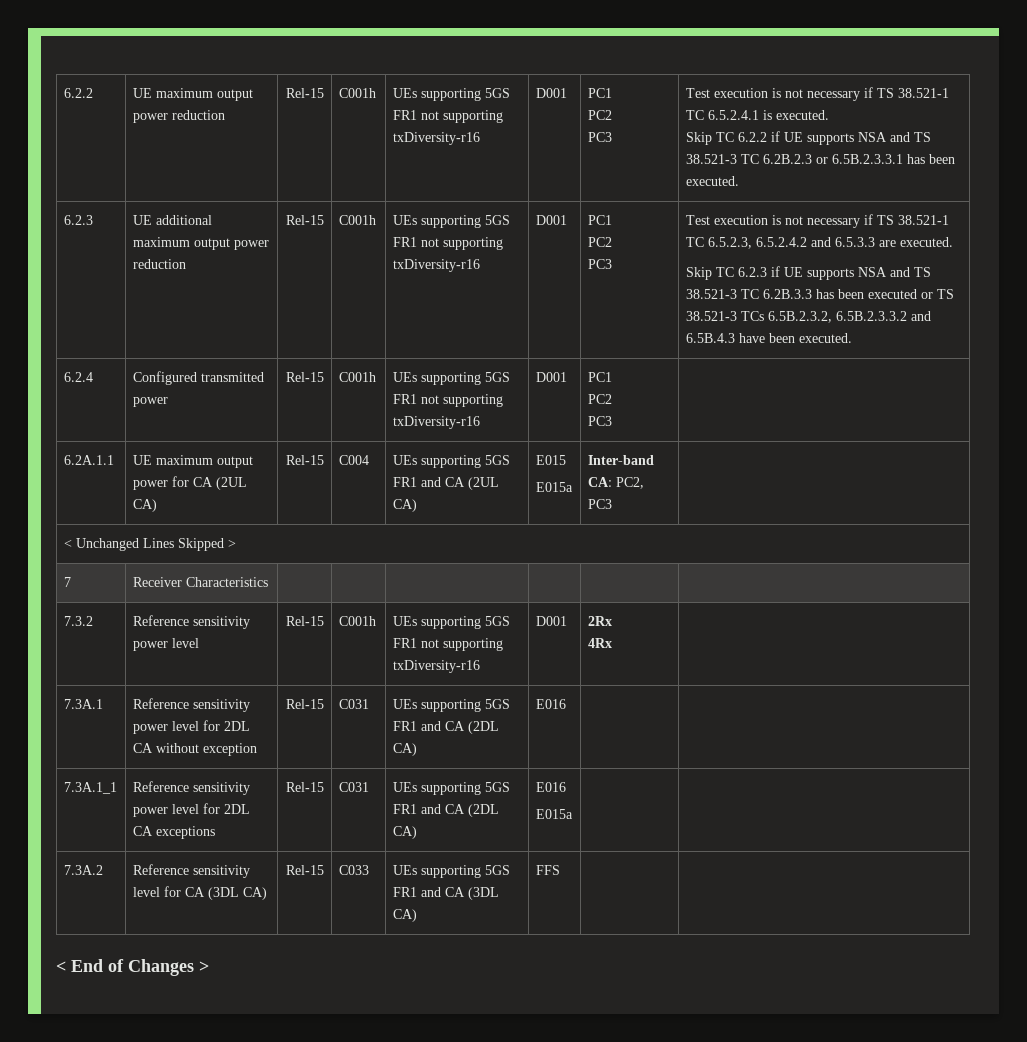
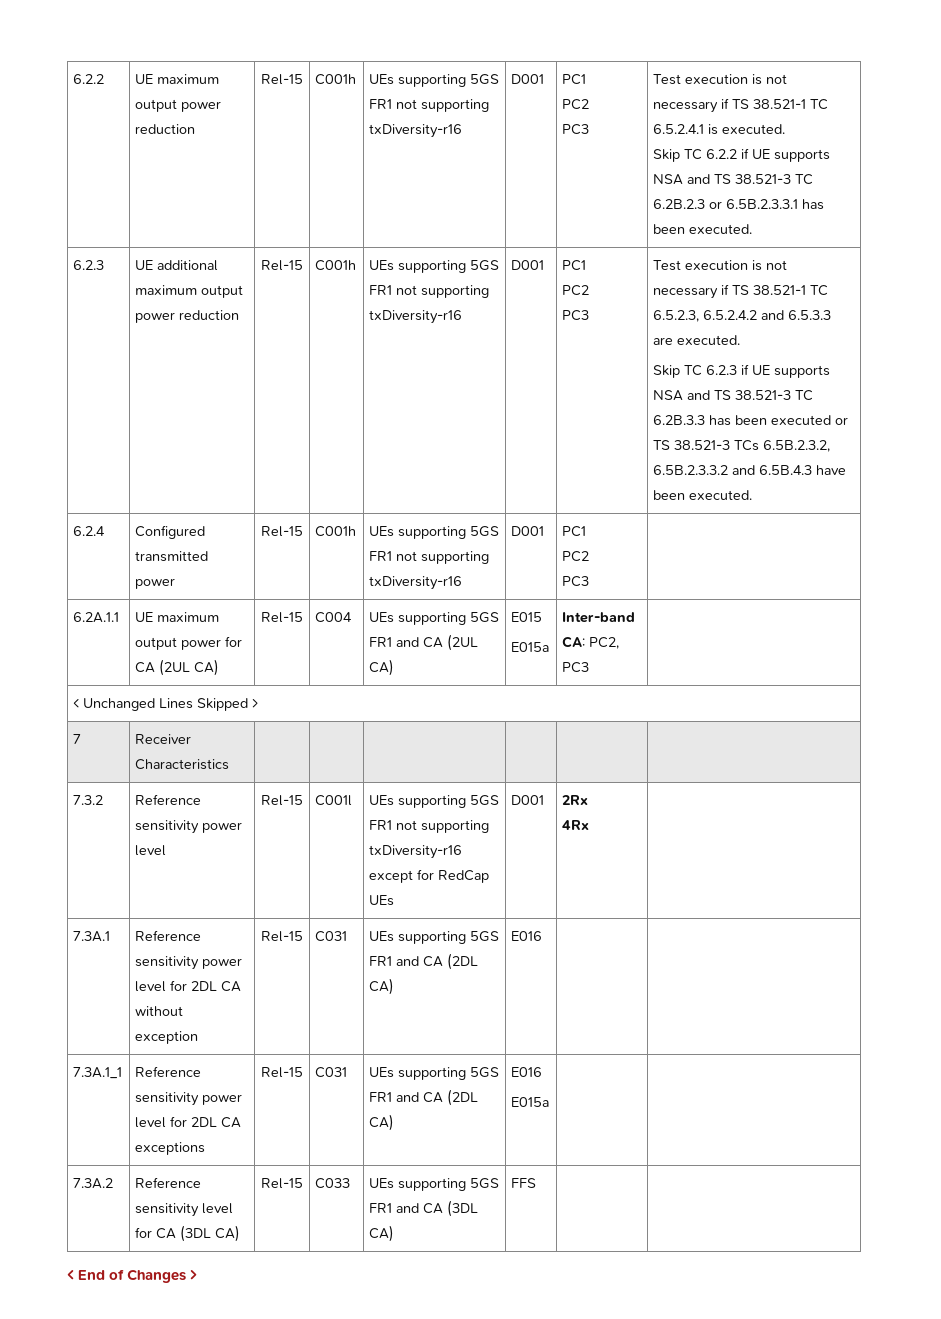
- 7.3.2 | Reference sensitivity power level | Rel-15 | C001h | UEs supporting 5GS FR1 not supporting txDiversity-r16 | D001 | 2Rx
+ 7.3.2 | Reference sensitivity power level | Rel-15 | C001l | UEs supporting 5GS FR1 not supporting txDiversity-r16 except for RedCap UEs | D001 | 2Rx

